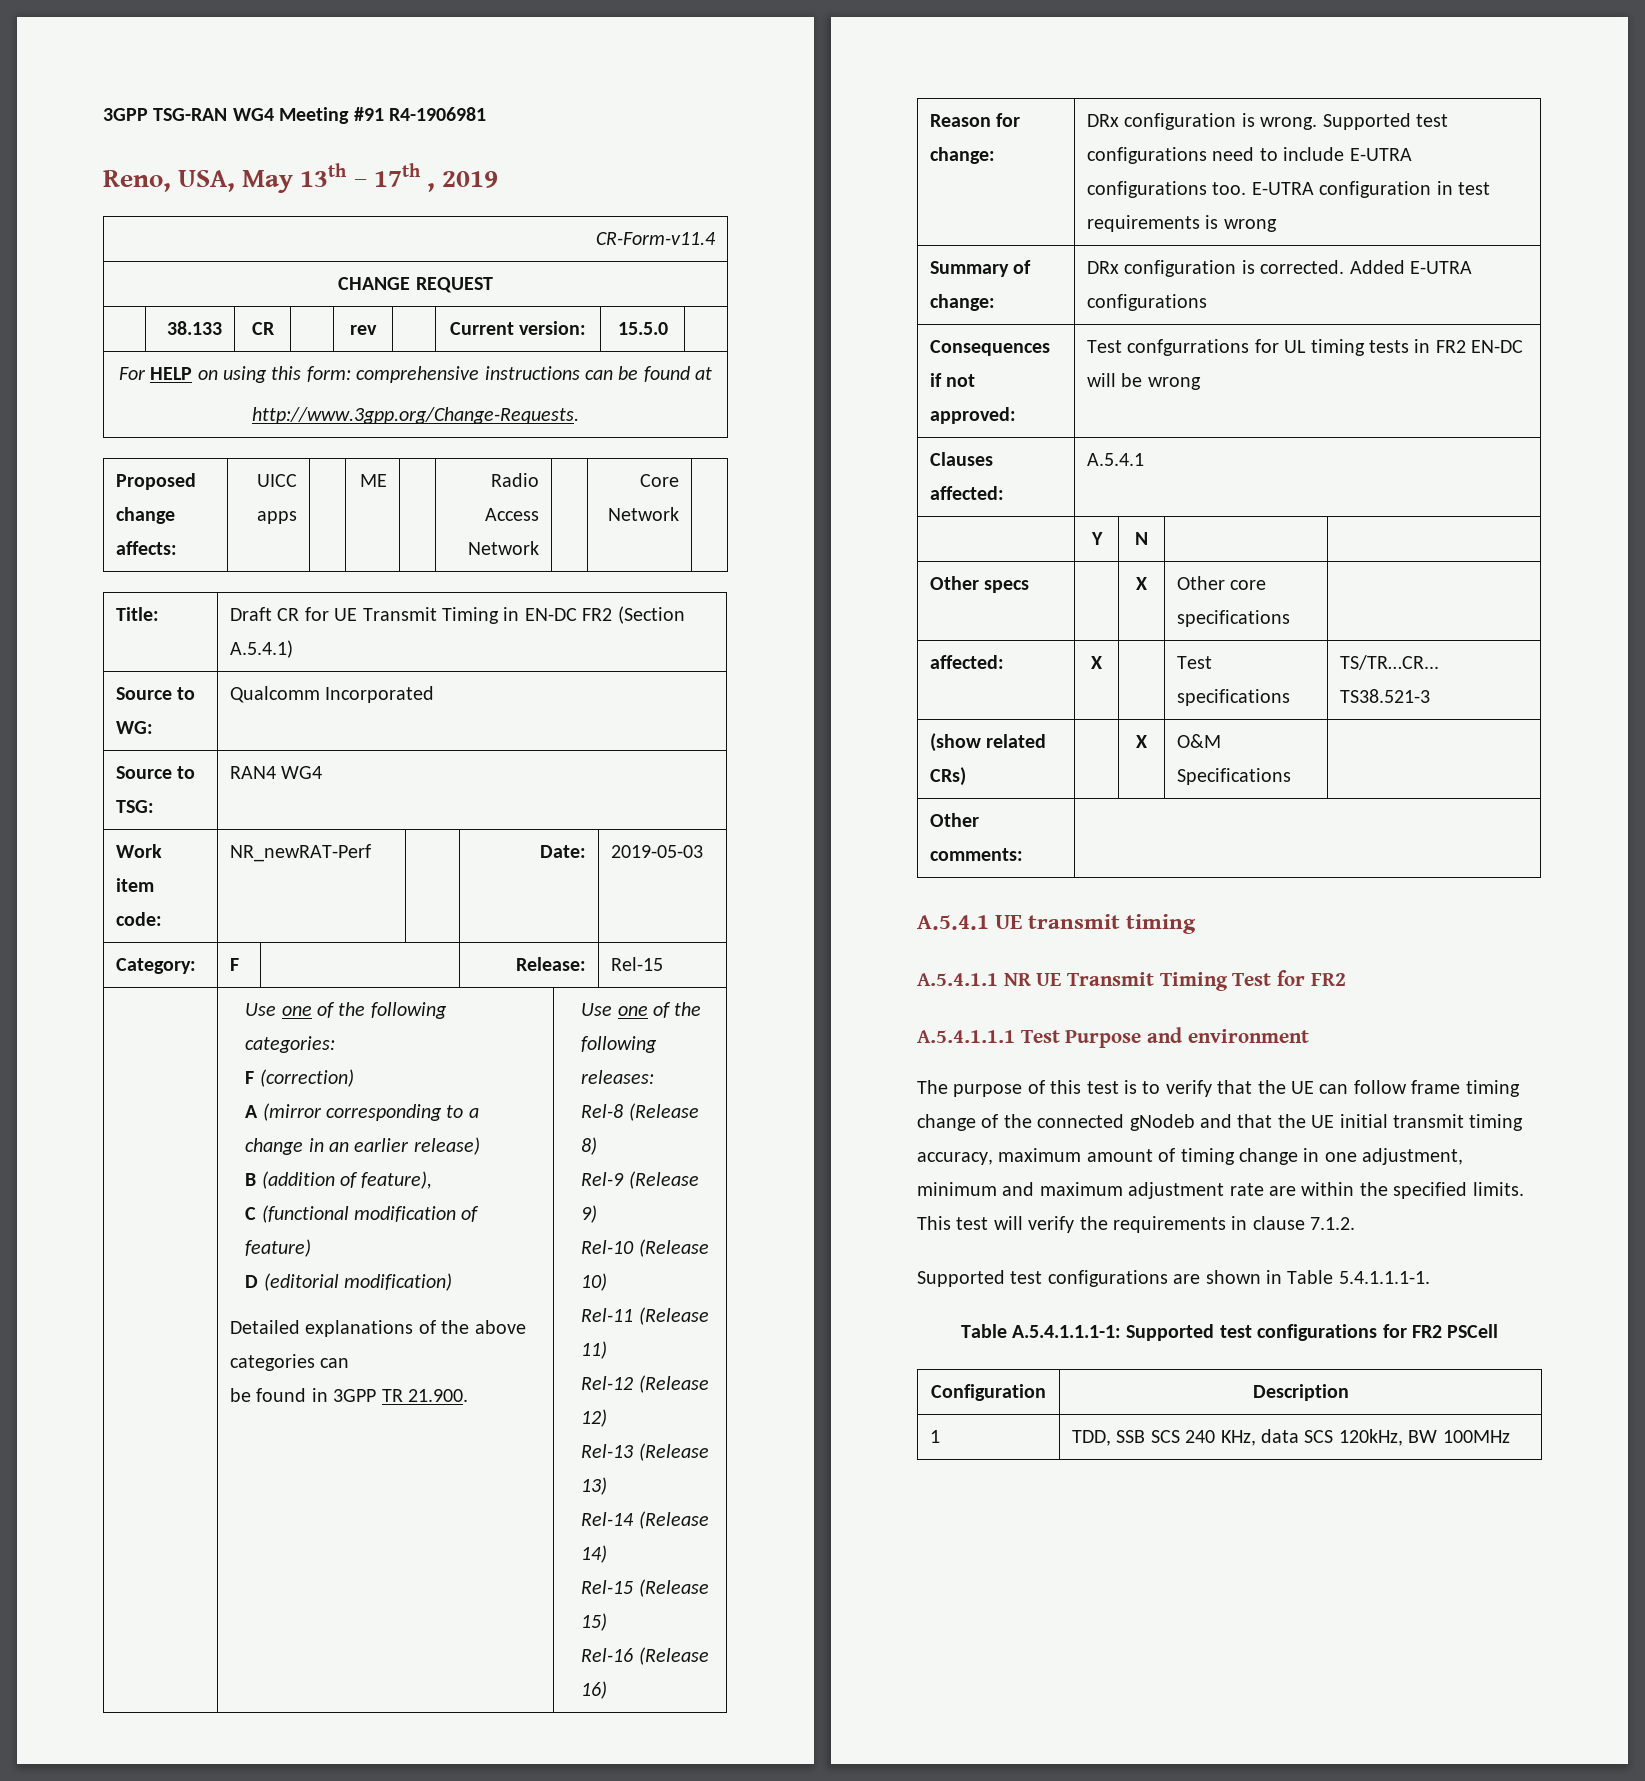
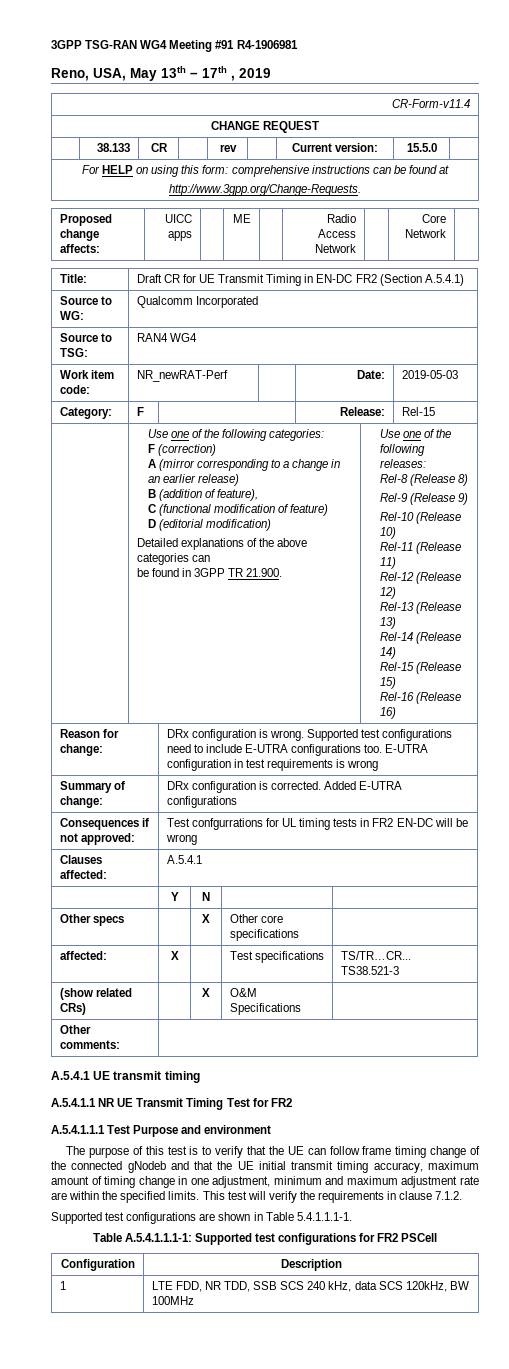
- 1 | TDD, SSB SCS 240 KHz, data SCS 120kHz, BW 100MHz
+ 1 | LTE FDD, NR TDD, SSB SCS 240 kHz, data SCS 120kHz, BW 100MHz

